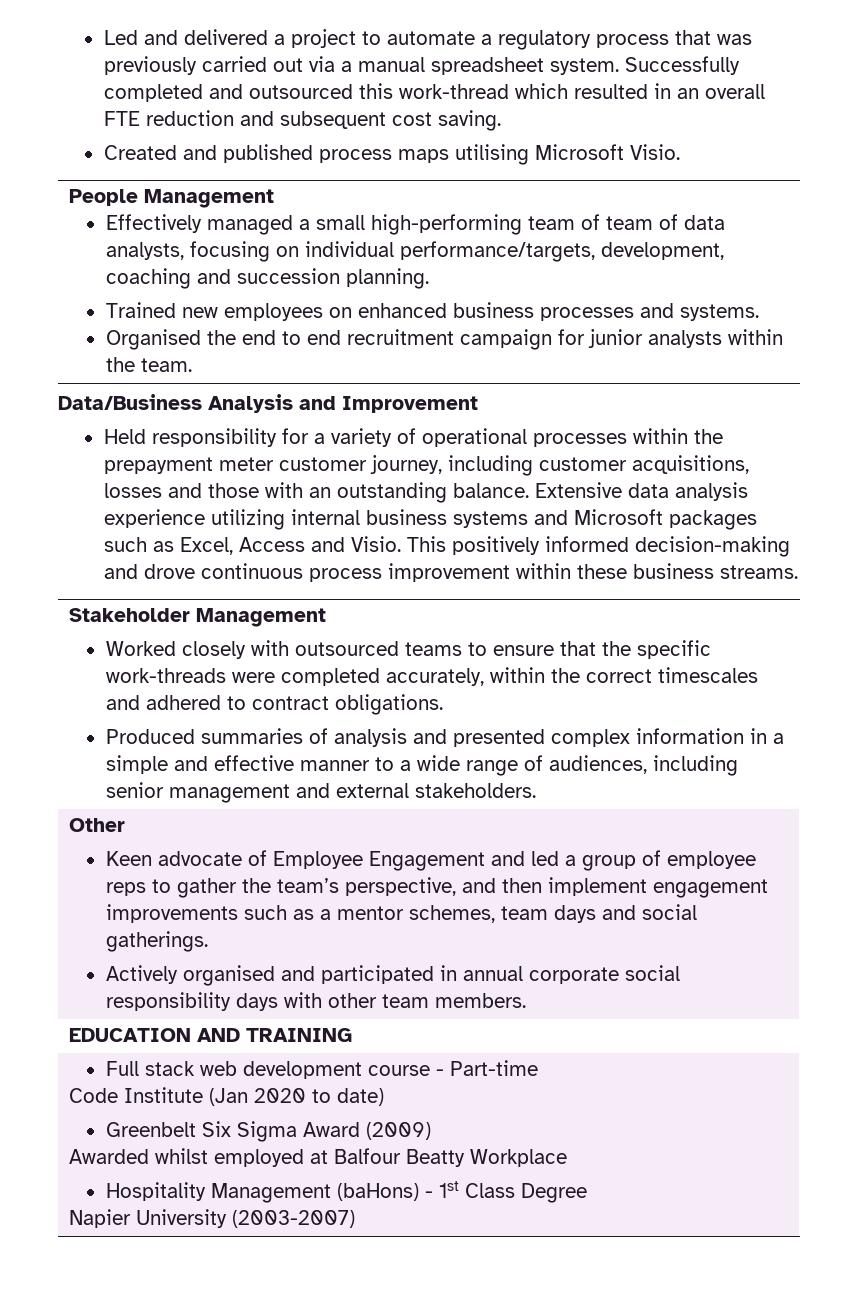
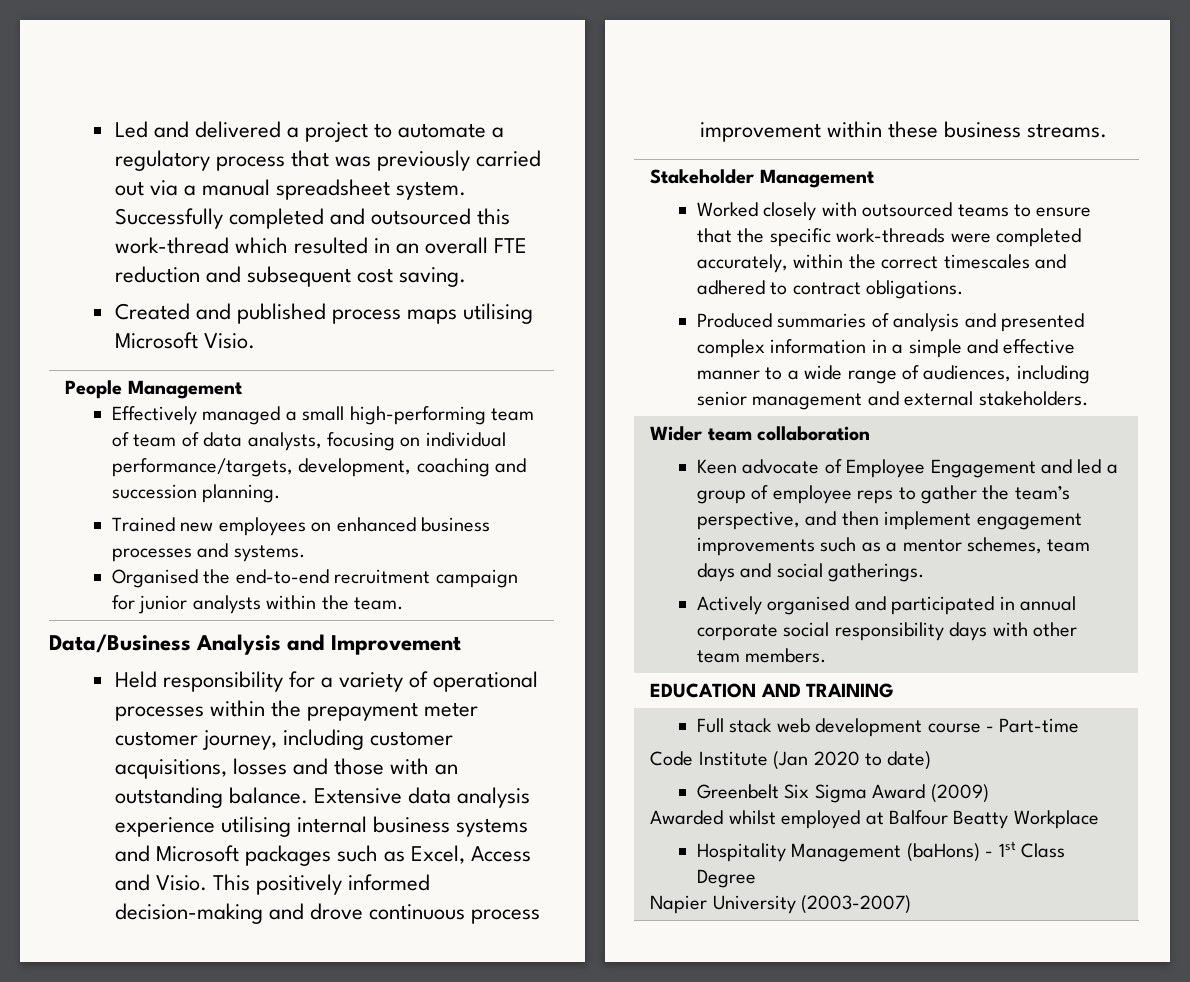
- Organised the end to end recruitment campaign for junior analysts within the team.
+ Organised the end-to-end recruitment campaign for junior analysts within the team.
- Extensive data analysis experience utilizing internal business systems and Microsoft packages such as Excel, Access and Visio.
+ Extensive data analysis experience utilising internal business systems and Microsoft packages such as Excel, Access and Visio.
- Other
+ Wider team collaboration

